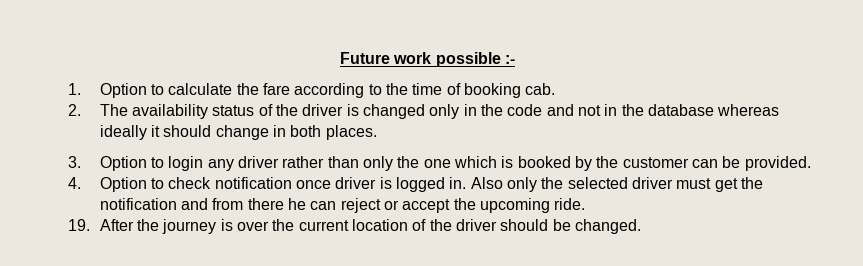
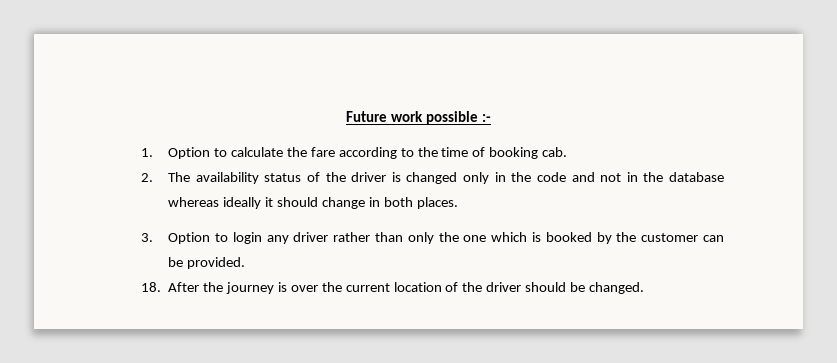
- 4. Option to check notification once driver is logged in. Also only the selected driver must get the notification and from there he can reject or accept the upcoming ride.
- 19. After the journey is over the current location of the driver should be changed.
+ 18. After the journey is over the current location of the driver should be changed.

